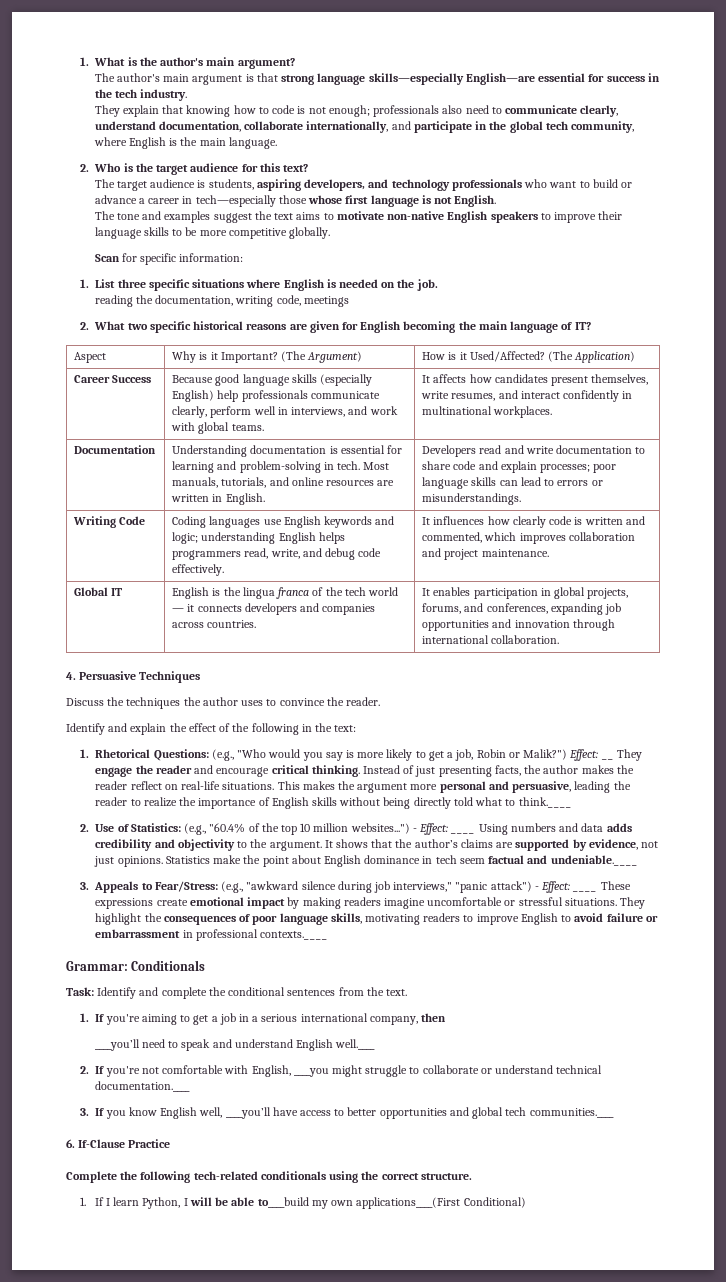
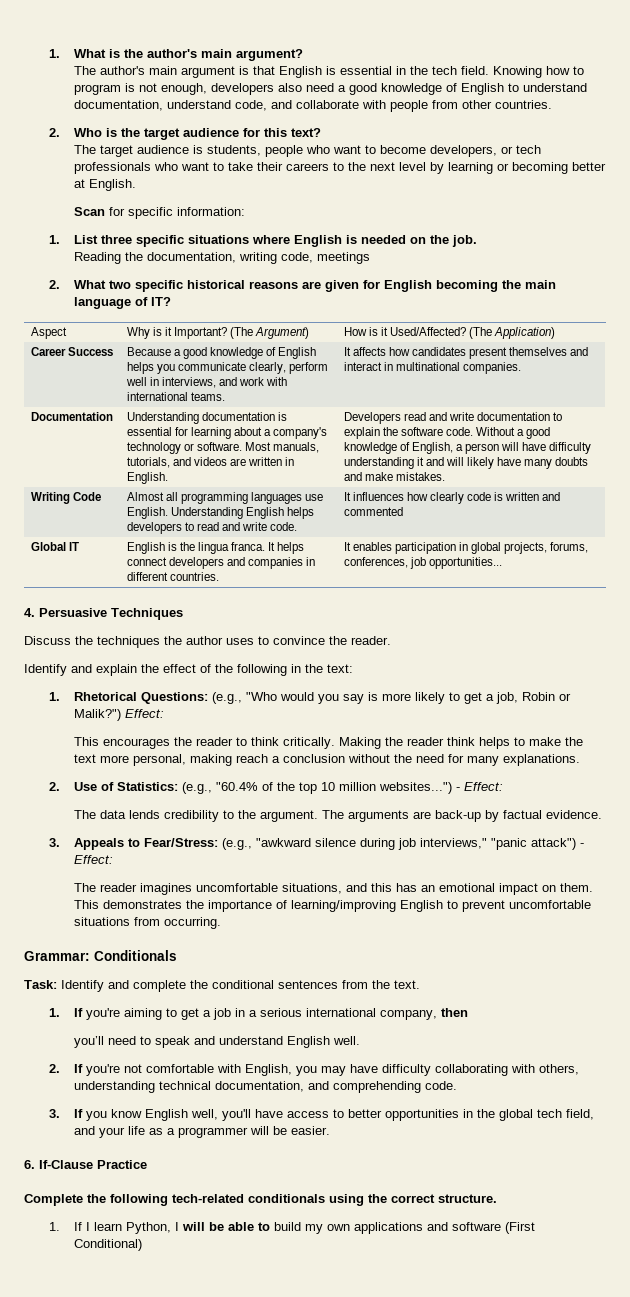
- The author's main argument is that strong language skills—especially English—are essential for success in the tech industry.
- They explain that knowing how to code is not enough; professionals also need to communicate clearly, understand documentation, collaborate internationally, and participate in the global tech community, where English is the main language.
+ The author's main argument is that English is essential in the tech field. Knowing how to program is not enough, developers also need a good knowledge of English to understand documentation, understand code, and collaborate with people from other countries.
- The target audience is students, aspiring developers, and technology professionals who want to build or advance a career in tech—especially those whose first language is not English.
- The tone and examples suggest the text aims to motivate non-native English speakers to improve their language skills to be more competitive globally.
+ The target audience is students, people who want to become developers, or tech professionals who want to take their careers to the next level by learning or becoming better at English.
- reading the documentation, writing code, meetings
+ Reading the documentation, writing code, meetings
- Career Success | Because good language skills (especially English) help professionals communicate clearly, perform well in interviews, and work with global teams. | It affects how candidates present themselves, write resumes, and interact confidently in multinational workplaces.
+ Career Success | Because a good knowledge of English helps you communicate clearly, perform well in interviews, and work with international teams. | It affects how candidates present themselves and interact in multinational companies.
- Understanding documentation is essential for learning and problem-solving in tech.
+ Understanding documentation is essential for learning about a company's technology or software.
- Most manuals, tutorials, and online resources are written in English.
+ Most manuals, tutorials, and videos are written in English.
- Developers read and write documentation to share code and explain processes; poor language skills can lead to errors or misunderstandings.
- Writing Code | Coding languages use English keywords and logic; understanding English helps programmers read, write, and debug code effectively. | It influences how clearly code is written and commented, which improves collaboration and project maintenance.
+ Developers read and write documentation to explain the software code. Without a good knowledge of English, a person will have difficulty understanding it and will likely have many doubts and make mistakes.
+ Writing Code | Almost all programming languages use English. Understanding English helps developers to read and write code. | It influences how clearly code is written and commented
- Global IT | English is the lingua franca of the tech world — it connects developers and companies across countries. | It enables participation in global projects, forums, and conferences, expanding job opportunities and innovation through international collaboration.
+ Global IT | English is the lingua franca. It helps connect developers and companies in different countries. | It enables participation in global projects, forums, conferences, job opportunities...
- 1. Rhetorical Questions: (e.g., "Who would you say is more likely to get a job, Robin or Malik?") Effect: __ They engage the reader and encourage critical thinking. Instead of just presenting facts, the author makes the reader reflect on real-life situations. This makes the argument more personal and persuasive, leading the reader to realize the importance of English skills without being directly told what to think.____
+ 1. Rhetorical Questions: (e.g., "Who would you say is more likely to get a job, Robin or Malik?") Effect:
+ This encourages the reader to think critically. Making the reader think helps to make the text more personal, making reach a conclusion without the need for many explanations.
- 2. Use of Statistics: (e.g., "60.4% of the top 10 million websites...") - Effect: ____ Using numbers and data adds credibility and objectivity to the argument. It shows that the author’s claims are supported by evidence, not just opinions. Statistics make the point about English dominance in tech seem factual and undeniable.____
+ 2. Use of Statistics: (e.g., "60.4% of the top 10 million websites...") - Effect:
+ The data lends credibility to the argument. The arguments are back-up by factual evidence.
- 3. Appeals to Fear/Stress: (e.g., "awkward silence during job interviews," "panic attack") - Effect: ____ These expressions create emotional impact by making readers imagine uncomfortable or stressful situations. They highlight the consequences of poor language skills, motivating readers to improve English to avoid failure or embarrassment in professional contexts.____
+ 3. Appeals to Fear/Stress: (e.g., "awkward silence during job interviews," "panic attack") - Effect:
+ The reader imagines uncomfortable situations, and this has an emotional impact on them. This demonstrates the importance of learning/improving English to prevent uncomfortable situations from occurring.
- ____you’ll need to speak and understand English well.____
+ you’ll need to speak and understand English well.
- 2. If you're not comfortable with English, ____you might struggle to collaborate or understand technical documentation.____
+ 2. If you're not comfortable with English, you may have difficulty collaborating with others, understanding technical documentation, and comprehending code.
- 3. If you know English well, ____you’ll have access to better opportunities and global tech communities.____
+ 3. If you know English well, you'll have access to better opportunities in the global tech field, and your life as a programmer will be easier.
- 1. If I learn Python, I will be able to____build my own applications____(First Conditional)
+ 1. If I learn Python, I will be able to build my own applications and software (First Conditional)

